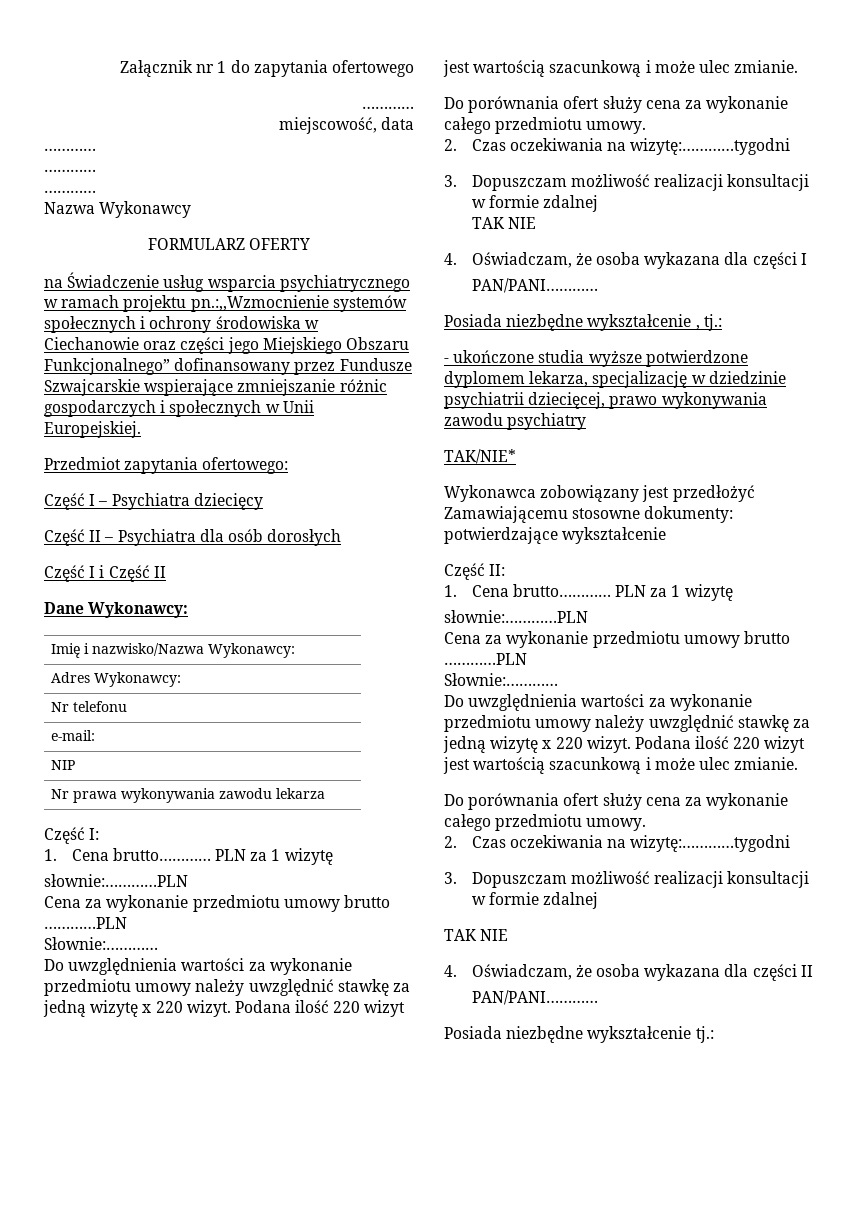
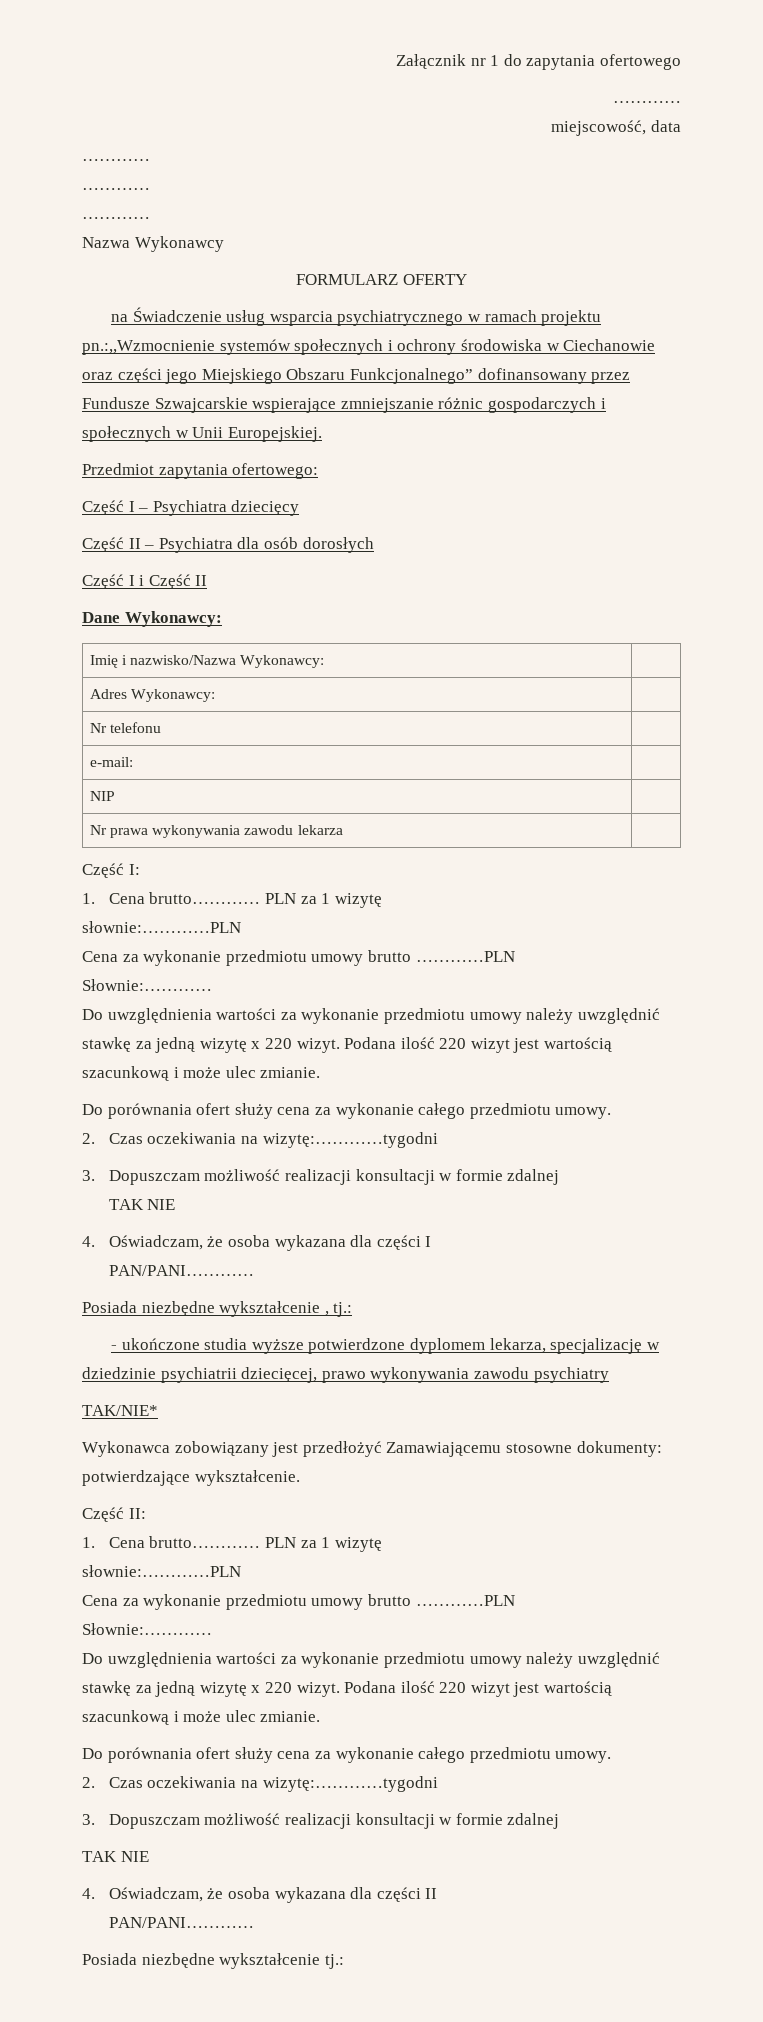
- Wykonawca zobowiązany jest przedłożyć Zamawiającemu stosowne dokumenty: potwierdzające wykształcenie
+ Wykonawca zobowiązany jest przedłożyć Zamawiającemu stosowne dokumenty: potwierdzające wykształcenie.

